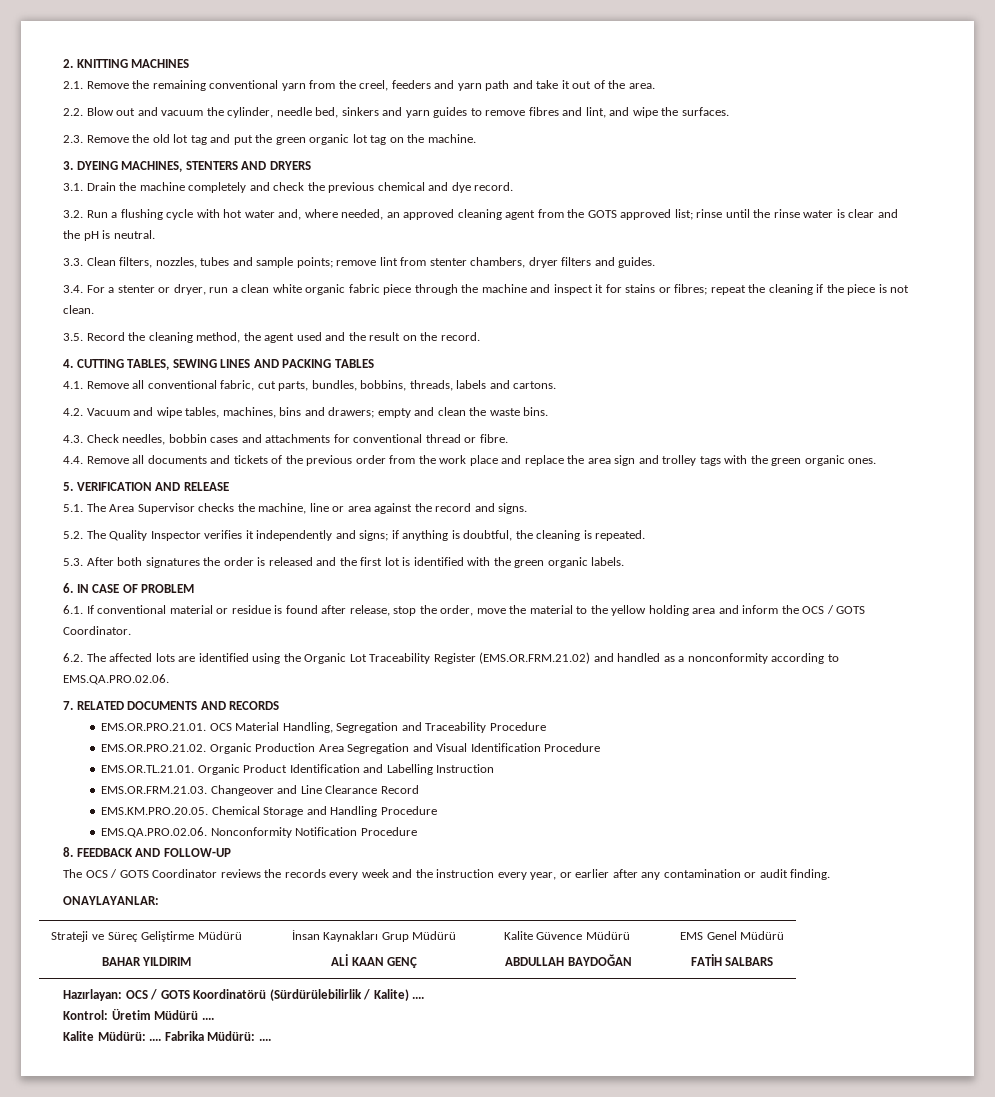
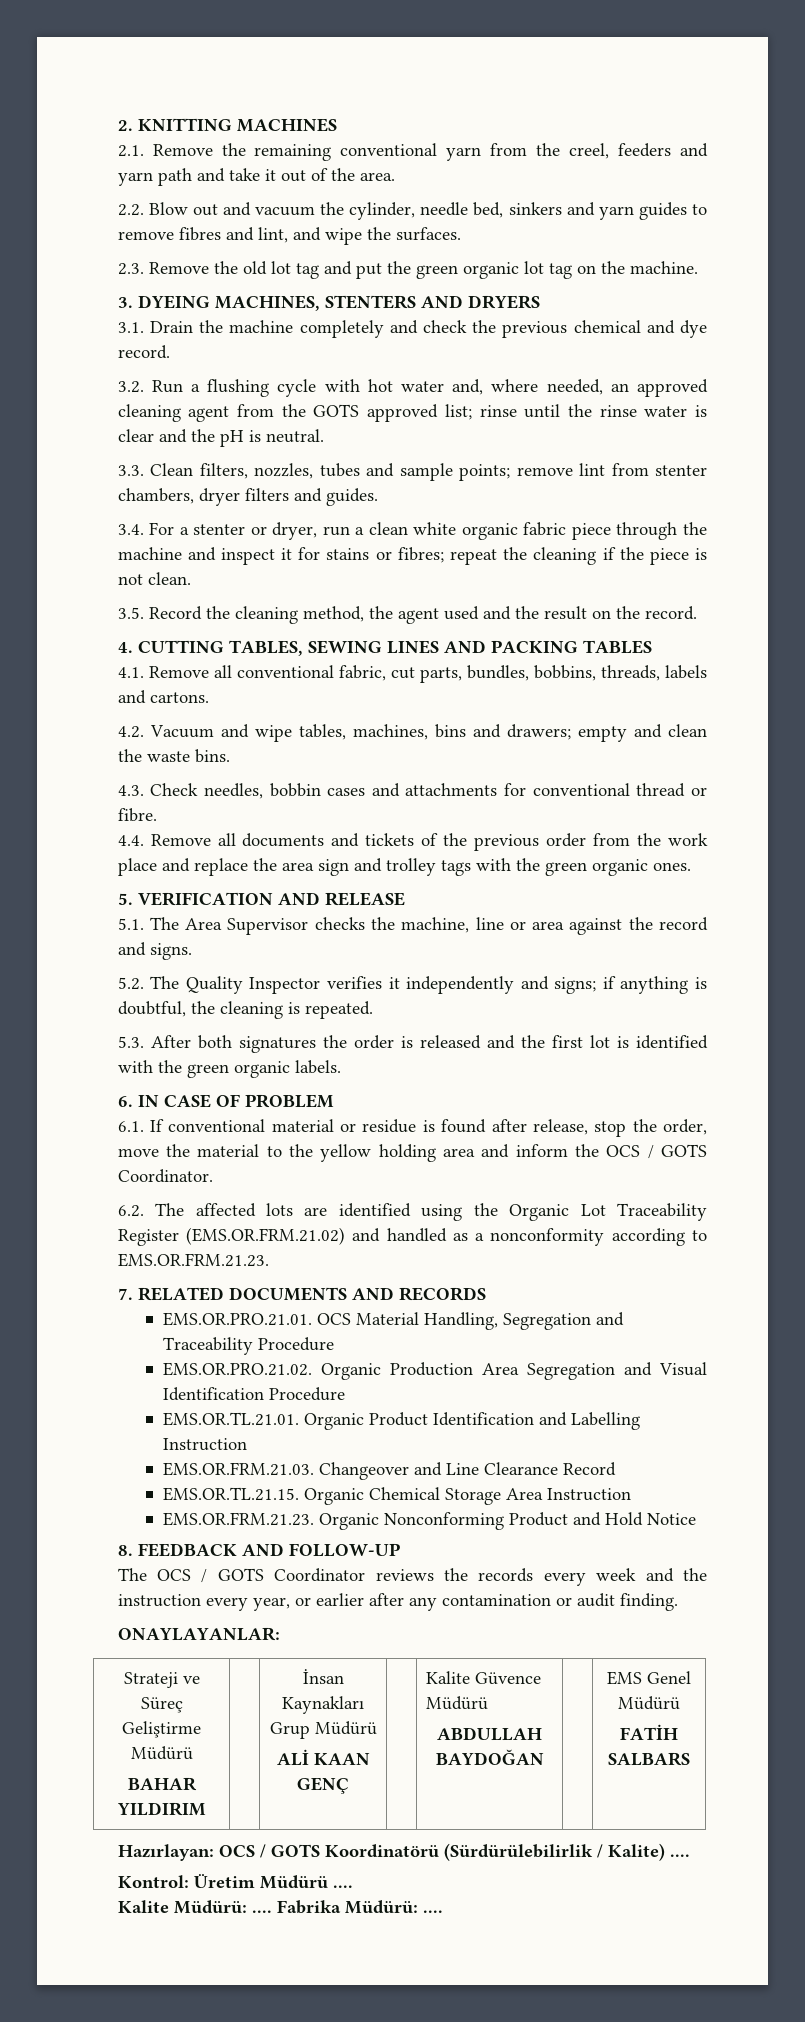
- 6.2. The affected lots are identified using the Organic Lot Traceability Register (EMS.OR.FRM.21.02) and handled as a nonconformity according to EMS.QA.PRO.02.06.
+ 6.2. The affected lots are identified using the Organic Lot Traceability Register (EMS.OR.FRM.21.02) and handled as a nonconformity according to EMS.OR.FRM.21.23.
- EMS.KM.PRO.20.05. Chemical Storage and Handling Procedure
- EMS.QA.PRO.02.06. Nonconformity Notification Procedure
+ EMS.OR.TL.21.15. Organic Chemical Storage Area Instruction
+ EMS.OR.FRM.21.23. Organic Nonconforming Product and Hold Notice

